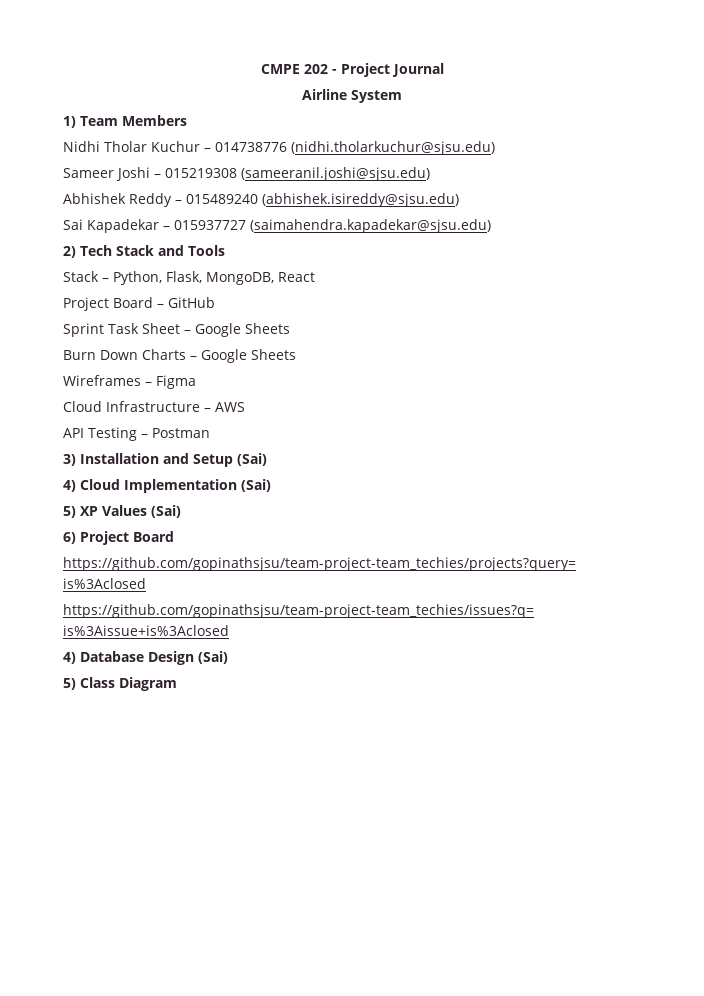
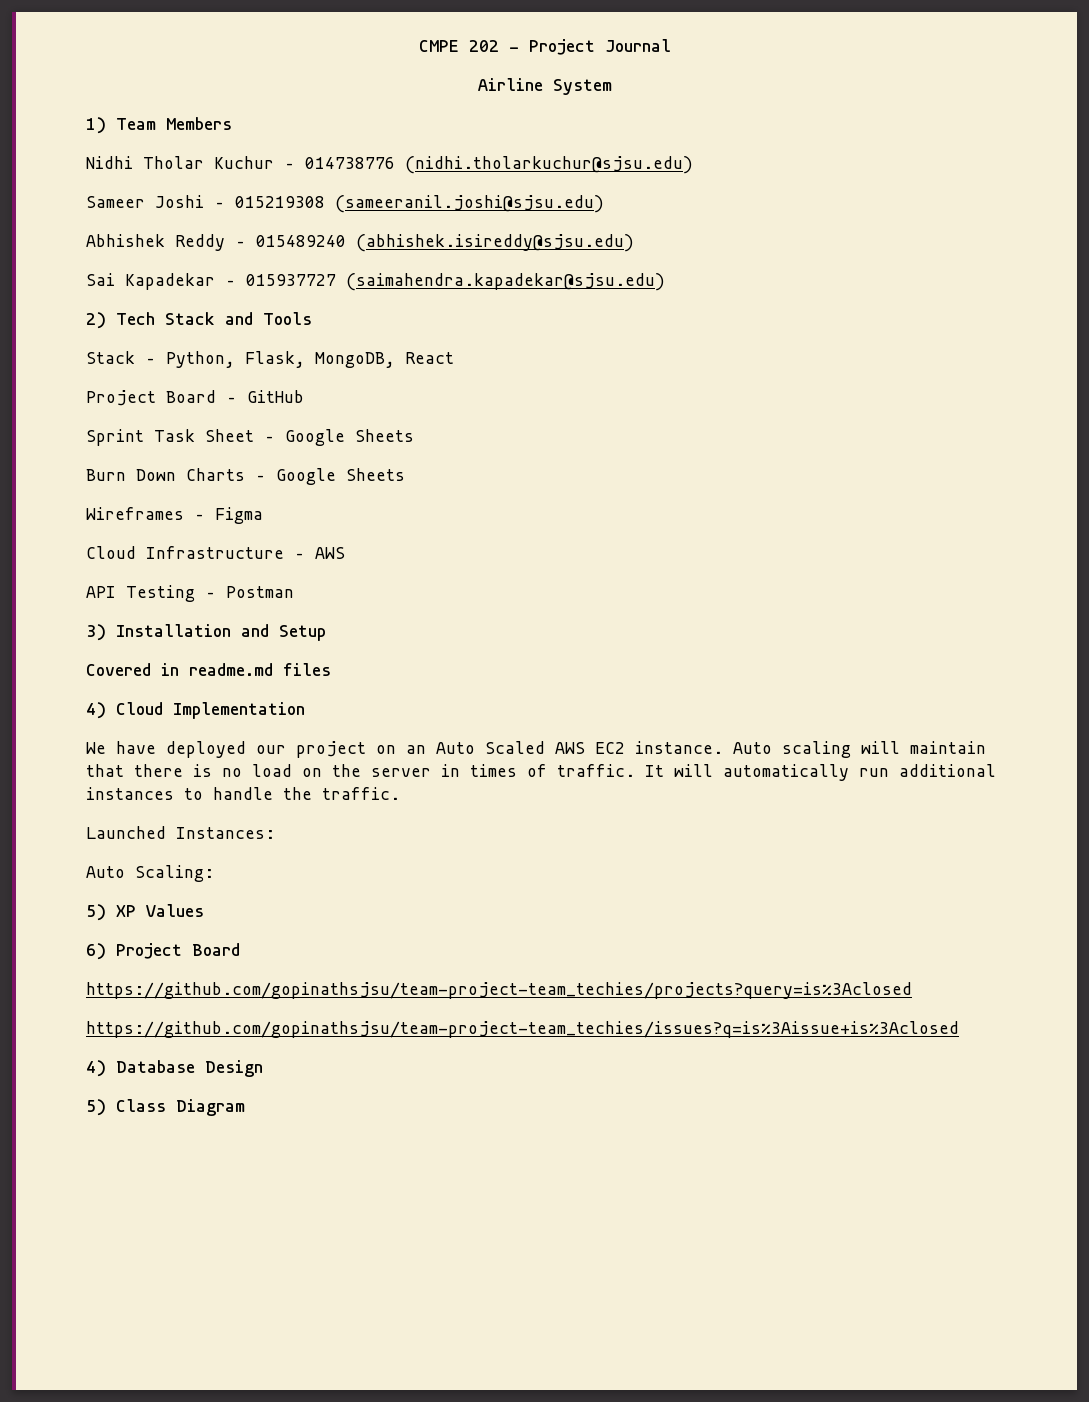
- 3) Installation and Setup (Sai)
+ 3) Installation and Setup
+ Covered in readme.md files
- 4) Cloud Implementation (Sai)
+ 4) Cloud Implementation
+ We have deployed our project on an Auto Scaled AWS EC2 instance. Auto scaling will maintain that there is no load on the server in times of traffic. It will automatically run additional instances to handle the traffic.
+ Launched Instances:
+ Auto Scaling:
- 5) XP Values (Sai)
+ 5) XP Values
- 4) Database Design (Sai)
+ 4) Database Design

